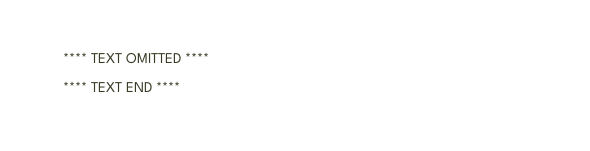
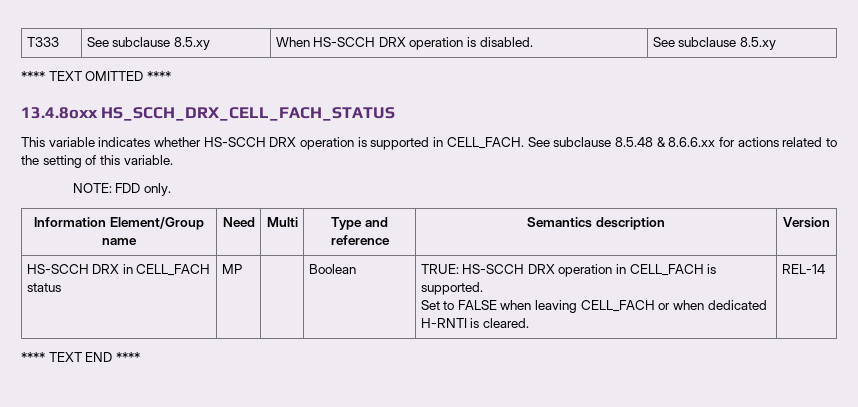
+ T333 | See subclause 8.5.xy | When HS-SCCH DRX operation is disabled. | See subclause 8.5.xy
  **** TEXT OMITTED ****
+ 13.4.8oxx HS_SCCH_DRX_CELL_FACH_STATUS
+ This variable indicates whether HS-SCCH DRX operation is supported in CELL_FACH. See subclause 8.5.48 & 8.6.6.xx for actions related to the setting of this variable.
+ NOTE: FDD only.
+ Information Element/Group name | Need | Multi | Type and reference | Semantics description | Version
+ HS-SCCH DRX in CELL_FACH status | MP | | Boolean | TRUE: HS-SCCH DRX operation in CELL_FACH is supported.
+ Set to FALSE when leaving CELL_FACH or when dedicated H-RNTI is cleared. | REL-14

